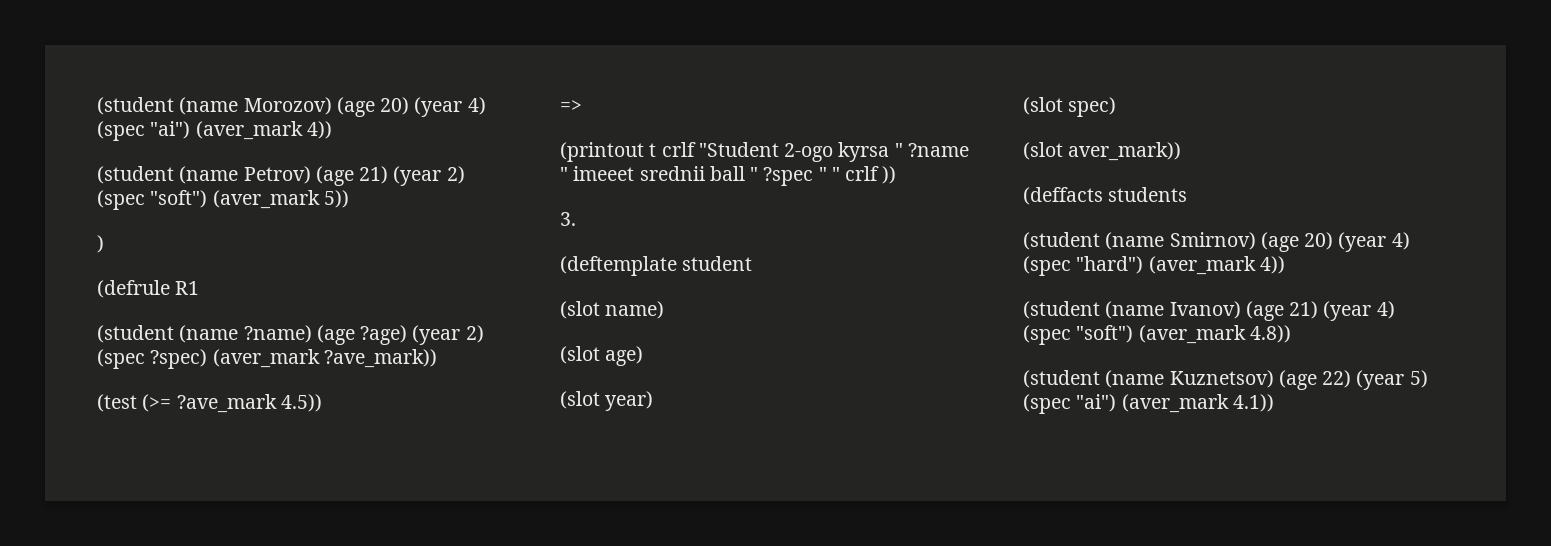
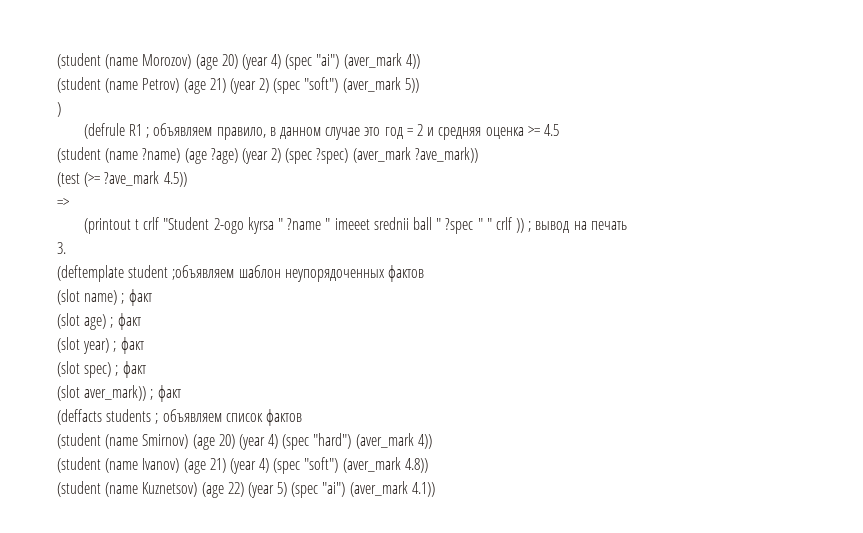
- (defrule R1
+ (defrule R1 ; объявляем правило, в данном случае это год = 2 и средняя оценка >= 4.5
- (printout t crlf "Student 2-ogo kyrsa " ?name " imeeet srednii ball " ?spec " " crlf ))
+ (printout t crlf "Student 2-ogo kyrsa " ?name " imeeet srednii ball " ?spec " " crlf )) ; вывод на печать
- (deftemplate student
+ (deftemplate student ;объявляем шаблон неупорядоченных фактов
- (slot name)
+ (slot name) ; факт
- (slot age)
+ (slot age) ; факт
- (slot year)
+ (slot year) ; факт
- (slot spec)
+ (slot spec) ; факт
- (slot aver_mark))
+ (slot aver_mark)) ; факт
- (deffacts students
+ (deffacts students ; объявляем список фактов

